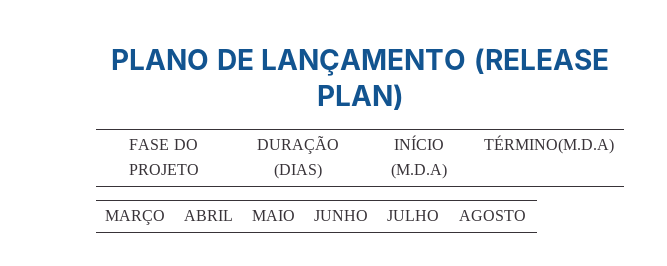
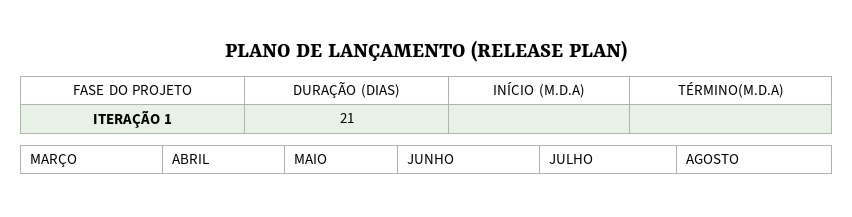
+ ITERAÇÃO 1 | 21 | |

